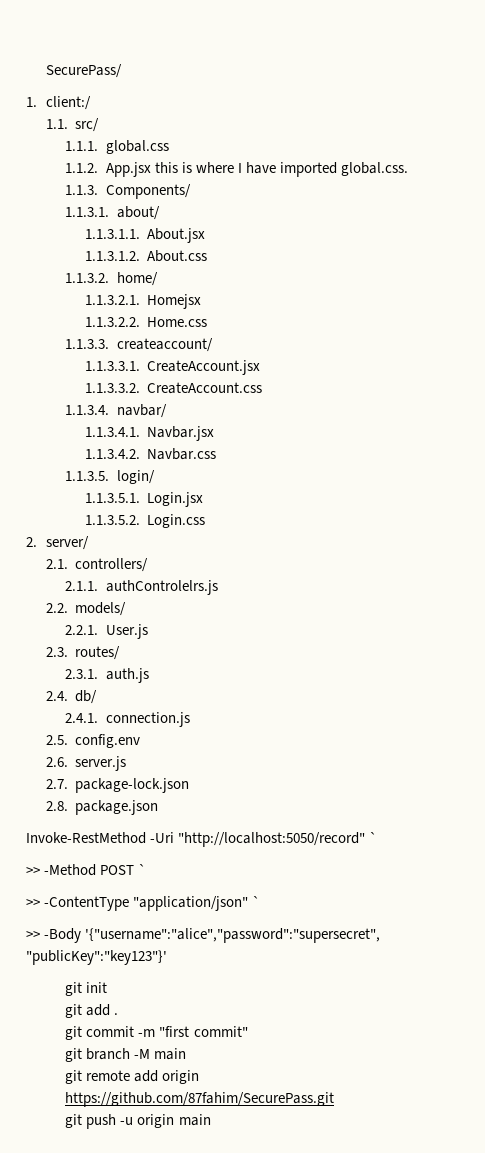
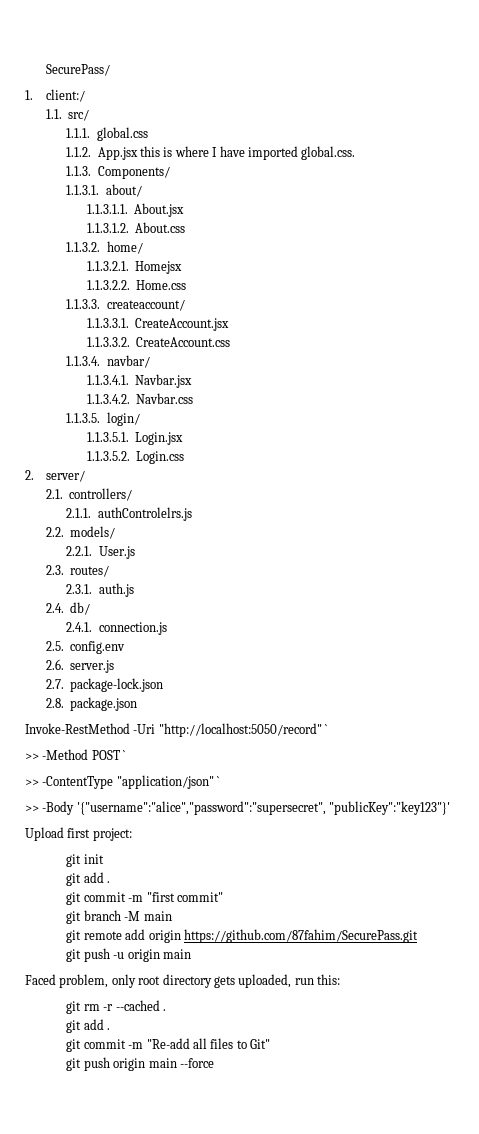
+ Upload first project:
+ Faced problem, only root directory gets uploaded, run this:
+ git rm -r --cached .
+ git add .
+ git commit -m "Re-add all files to Git"
+ git push origin main --force

